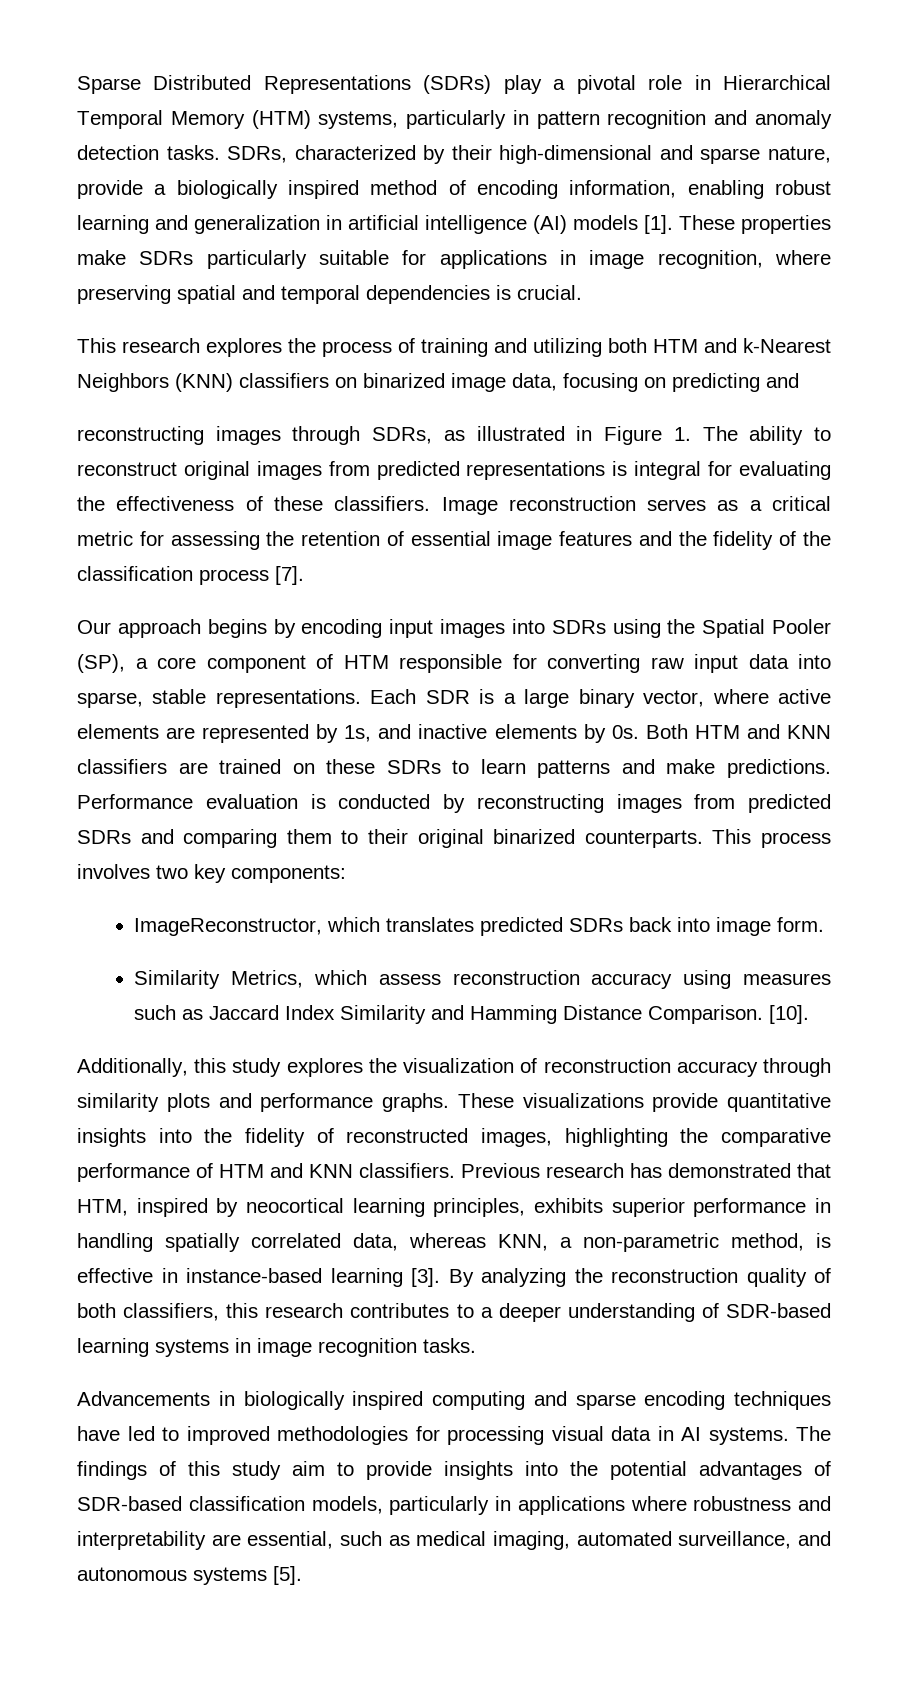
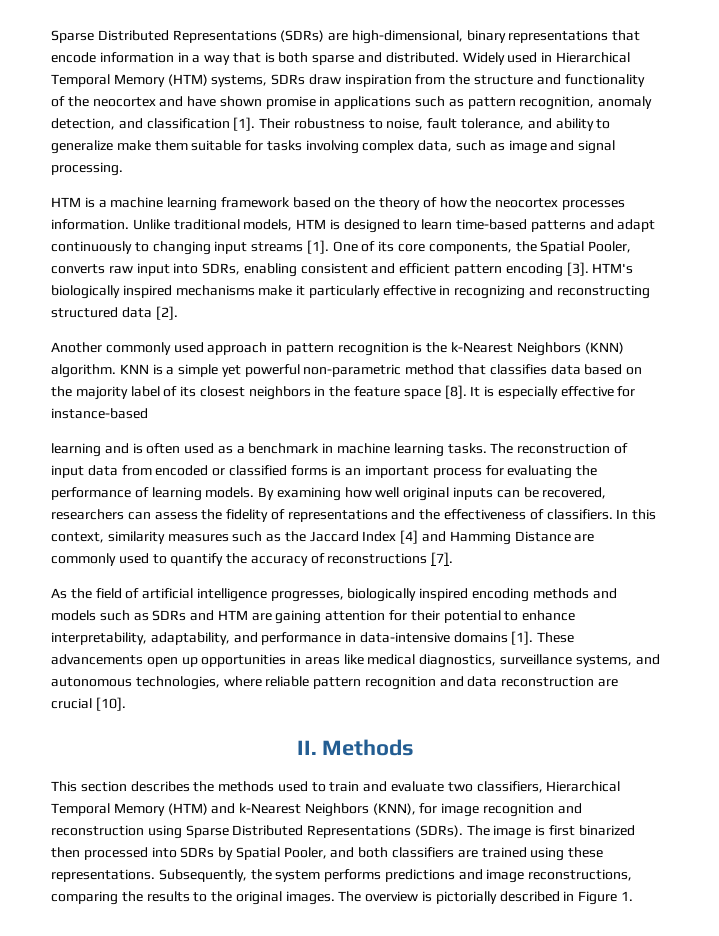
- Sparse Distributed Representations (SDRs) play a pivotal role in Hierarchical Temporal Memory (HTM) systems, particularly in pattern recognition and anomaly detection tasks. SDRs, characterized by their high-dimensional and sparse nature, provide a biologically inspired method of encoding information, enabling robust learning and generalization in artificial intelligence (AI) models [1]. These properties make SDRs particularly suitable for applications in image recognition, where preserving spatial and temporal dependencies is crucial.
- This research explores the process of training and utilizing both HTM and k-Nearest Neighbors (KNN) classifiers on binarized image data, focusing on predicting and
- reconstructing images through SDRs, as illustrated in Figure 1. The ability to reconstruct original images from predicted representations is integral for evaluating the effectiveness of these classifiers. Image reconstruction serves as a critical metric for assessing the retention of essential image features and the fidelity of the classification process [7].
- Our approach begins by encoding input images into SDRs using the Spatial Pooler (SP), a core component of HTM responsible for converting raw input data into sparse, stable representations. Each SDR is a large binary vector, where active elements are represented by 1s, and inactive elements by 0s. Both HTM and KNN classifiers are trained on these SDRs to learn patterns and make predictions. Performance evaluation is conducted by reconstructing images from predicted SDRs and comparing them to their original binarized counterparts. This process involves two key components:
- ImageReconstructor, which translates predicted SDRs back into image form.
- Similarity Metrics, which assess reconstruction accuracy using measures such as Jaccard Index Similarity and Hamming Distance Comparison. [10].
- Additionally, this study explores the visualization of reconstruction accuracy through similarity plots and performance graphs. These visualizations provide quantitative insights into the fidelity of reconstructed images, highlighting the comparative performance of HTM and KNN classifiers. Previous research has demonstrated that HTM, inspired by neocortical learning principles, exhibits superior performance in handling spatially correlated data, whereas KNN, a non-parametric method, is effective in instance-based learning [3]. By analyzing the reconstruction quality of both classifiers, this research contributes to a deeper understanding of SDR-based learning systems in image recognition tasks.
- Advancements in biologically inspired computing and sparse encoding techniques have led to improved methodologies for processing visual data in AI systems. The findings of this study aim to provide insights into the potential advantages of SDR-based classification models, particularly in applications where robustness and interpretability are essential, such as medical imaging, automated surveillance, and autonomous systems [5].
+ Sparse Distributed Representations (SDRs) are high-dimensional, binary representations that encode information in a way that is both sparse and distributed. Widely used in Hierarchical Temporal Memory (HTM) systems, SDRs draw inspiration from the structure and functionality of the neocortex and have shown promise in applications such as pattern recognition, anomaly detection, and classification [1]. Their robustness to noise, fault tolerance, and ability to generalize make them suitable for tasks involving complex data, such as image and signal processing.
+ HTM is a machine learning framework based on the theory of how the neocortex processes information. Unlike traditional models, HTM is designed to learn time-based patterns and adapt continuously to changing input streams [1]. One of its core components, the Spatial Pooler, converts raw input into SDRs, enabling consistent and efficient pattern encoding [3]. HTM's biologically inspired mechanisms make it particularly effective in recognizing and reconstructing structured data [2].
+ Another commonly used approach in pattern recognition is the k-Nearest Neighbors (KNN) algorithm. KNN is a simple yet powerful non-parametric method that classifies data based on the majority label of its closest neighbors in the feature space [8]. It is especially effective for instance-based
+ learning and is often used as a benchmark in machine learning tasks. The reconstruction of input data from encoded or classified forms is an important process for evaluating the performance of learning models. By examining how well original inputs can be recovered, researchers can assess the fidelity of representations and the effectiveness of classifiers. In this context, similarity measures such as the Jaccard Index [4] and Hamming Distance are commonly used to quantify the accuracy of reconstructions [7].
+ As the field of artificial intelligence progresses, biologically inspired encoding methods and models such as SDRs and HTM are gaining attention for their potential to enhance interpretability, adaptability, and performance in data-intensive domains [1]. These advancements open up opportunities in areas like medical diagnostics, surveillance systems, and autonomous technologies, where reliable pattern recognition and data reconstruction are crucial [10].
+ II. Methods
+ This section describes the methods used to train and evaluate two classifiers, Hierarchical Temporal Memory (HTM) and k-Nearest Neighbors (KNN), for image recognition and reconstruction using Sparse Distributed Representations (SDRs). The image is first binarized then processed into SDRs by Spatial Pooler, and both classifiers are trained using these representations. Subsequently, the system performs predictions and image reconstructions, comparing the results to the original images. The overview is pictorially described in Figure 1.

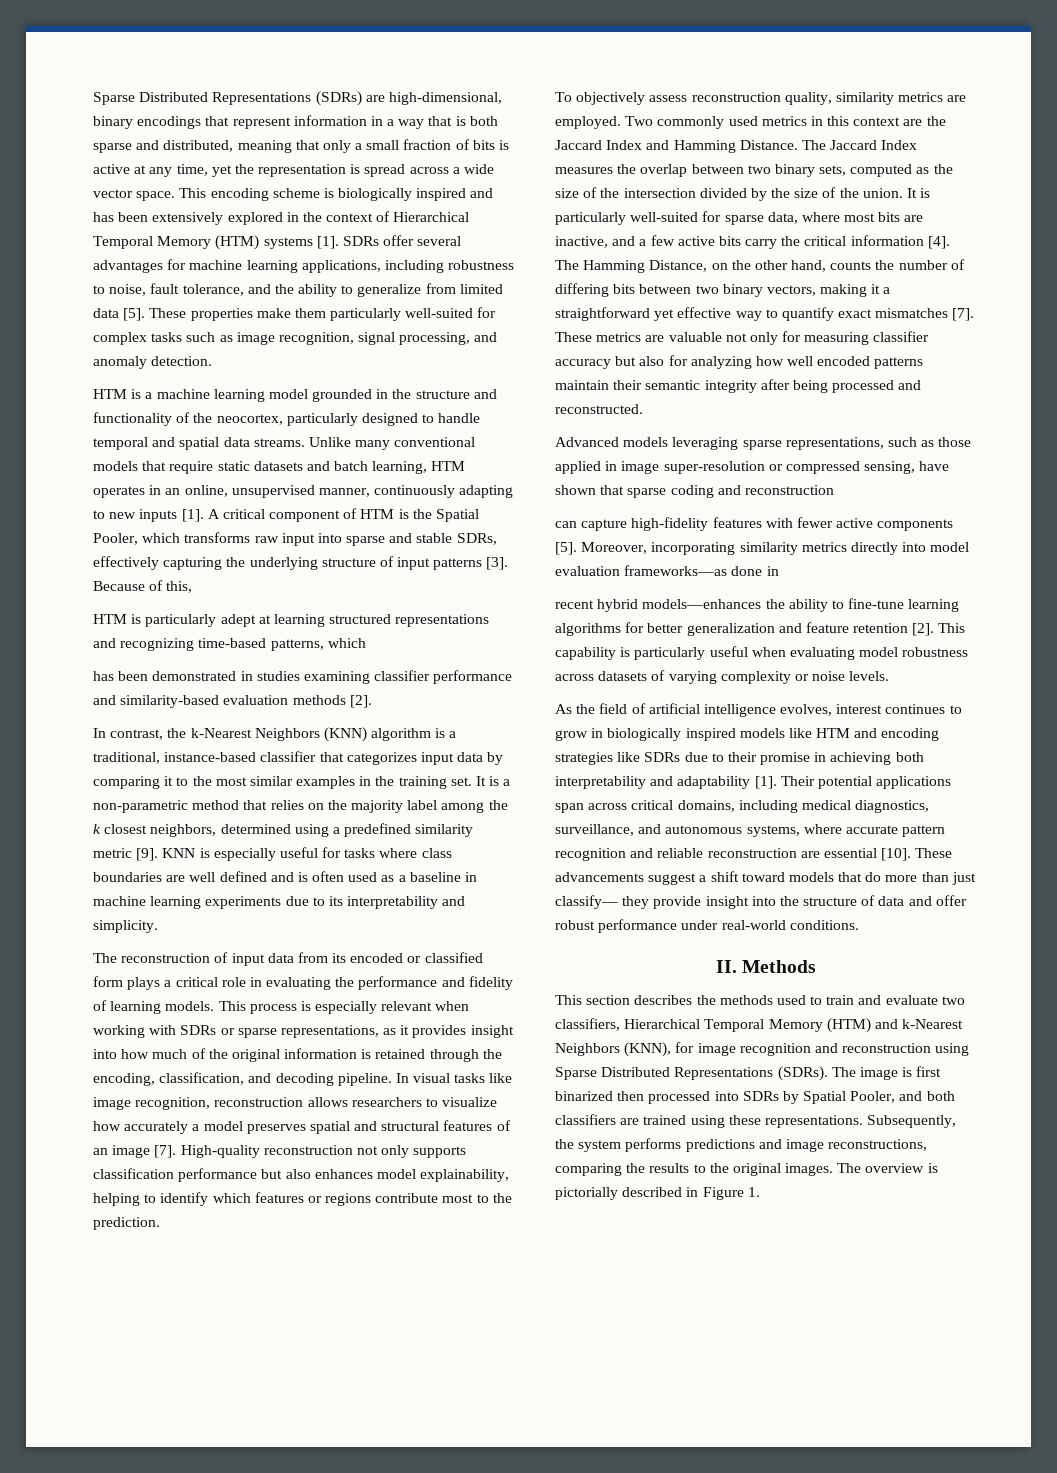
- Sparse Distributed Representations (SDRs) are high-dimensional, binary representations that encode information in a way that is both sparse and distributed. Widely used in Hierarchical Temporal Memory (HTM) systems, SDRs draw inspiration from the structure and functionality of the neocortex and have shown promise in applications such as pattern recognition, anomaly detection, and classification [1]. Their robustness to noise, fault tolerance, and ability to generalize make them suitable for tasks involving complex data, such as image and signal processing.
- HTM is a machine learning framework based on the theory of how the neocortex processes information. Unlike traditional models, HTM is designed to learn time-based patterns and adapt continuously to changing input streams [1]. One of its core components, the Spatial Pooler, converts raw input into SDRs, enabling consistent and efficient pattern encoding [3]. HTM's biologically inspired mechanisms make it particularly effective in recognizing and reconstructing structured data [2].
- Another commonly used approach in pattern recognition is the k-Nearest Neighbors (KNN) algorithm. KNN is a simple yet powerful non-parametric method that classifies data based on the majority label of its closest neighbors in the feature space [8]. It is especially effective for instance-based
- learning and is often used as a benchmark in machine learning tasks. The reconstruction of input data from encoded or classified forms is an important process for evaluating the performance of learning models.
+ Sparse Distributed Representations (SDRs) are high-dimensional, binary encodings that represent information in a way that is both sparse and distributed, meaning that only a small fraction of bits is active at any time, yet the representation is spread across a wide vector space. This encoding scheme is biologically inspired and has been extensively explored in the context of Hierarchical Temporal Memory (HTM) systems [1]. SDRs offer several advantages for machine learning applications, including robustness to noise, fault tolerance, and the ability to generalize from limited data [5]. These properties make them particularly well-suited for complex tasks such as image recognition, signal processing, and anomaly detection.
+ HTM is a machine learning model grounded in the structure and functionality of the neocortex, particularly designed to handle temporal and spatial data streams. Unlike many conventional models that require static datasets and batch learning, HTM operates in an online, unsupervised manner, continuously adapting to new inputs [1]. A critical component of HTM is the Spatial Pooler, which transforms raw input into sparse and stable SDRs, effectively capturing the underlying structure of input patterns [3]. Because of this,
+ HTM is particularly adept at learning structured representations and recognizing time-based patterns, which
+ has been demonstrated in studies examining classifier performance and similarity-based evaluation methods [2].
+ In contrast, the k-Nearest Neighbors (KNN) algorithm is a traditional, instance-based classifier that categorizes input data by comparing it to the most similar examples in the training set. It is a non-parametric method that relies on the majority label among the k closest neighbors, determined using a predefined similarity metric [9]. KNN is especially useful for tasks where class boundaries are well defined and is often used as a baseline in machine learning experiments due to its interpretability and simplicity.
+ The reconstruction of input data from its encoded or classified form plays a critical role in evaluating the performance and fidelity of learning models.
- By examining how well original inputs can be recovered, researchers can assess the fidelity of representations and the effectiveness of classifiers. In this context, similarity measures such as the Jaccard Index [4] and Hamming Distance are commonly used to quantify the accuracy of reconstructions [7].
+ This process is especially relevant when working with SDRs or sparse representations, as it provides insight into how much of the original information is retained through the encoding, classification, and decoding pipeline. In visual tasks like image recognition, reconstruction allows researchers to visualize how accurately a model preserves spatial and structural features of an image [7]. High-quality reconstruction not only supports classification performance but also enhances model explainability, helping to identify which features or regions contribute most to the prediction.
+ To objectively assess reconstruction quality, similarity metrics are employed. Two commonly used metrics in this context are the Jaccard Index and Hamming Distance. The Jaccard Index measures the overlap between two binary sets, computed as the size of the intersection divided by the size of the union. It is particularly well-suited for sparse data, where most bits are inactive, and a few active bits carry the critical information [4]. The Hamming Distance, on the other hand, counts the number of differing bits between two binary vectors, making it a straightforward yet effective way to quantify exact mismatches [7]. These metrics are valuable not only for measuring classifier accuracy but also for analyzing how well encoded patterns maintain their semantic integrity after being processed and reconstructed.
+ Advanced models leveraging sparse representations, such as those applied in image super-resolution or compressed sensing, have shown that sparse coding and reconstruction
+ can capture high-fidelity features with fewer active components [5]. Moreover, incorporating similarity metrics directly into model evaluation frameworks—as done in
+ recent hybrid models—enhances the ability to fine-tune learning algorithms for better generalization and feature retention [2]. This capability is particularly useful when evaluating model robustness across datasets of varying complexity or noise levels.
- As the field of artificial intelligence progresses, biologically inspired encoding methods and models such as SDRs and HTM are gaining attention for their potential to enhance interpretability, adaptability, and performance in data-intensive domains [1]. These advancements open up opportunities in areas like medical diagnostics, surveillance systems, and autonomous technologies, where reliable pattern recognition and data reconstruction are crucial [10].
+ As the field of artificial intelligence evolves, interest continues to grow in biologically inspired models like HTM and encoding strategies like SDRs due to their promise in achieving both interpretability and adaptability [1]. Their potential applications span across critical domains, including medical diagnostics, surveillance, and autonomous systems, where accurate pattern recognition and reliable reconstruction are essential [10]. These advancements suggest a shift toward models that do more than just classify— they provide insight into the structure of data and offer robust performance under real-world conditions.

